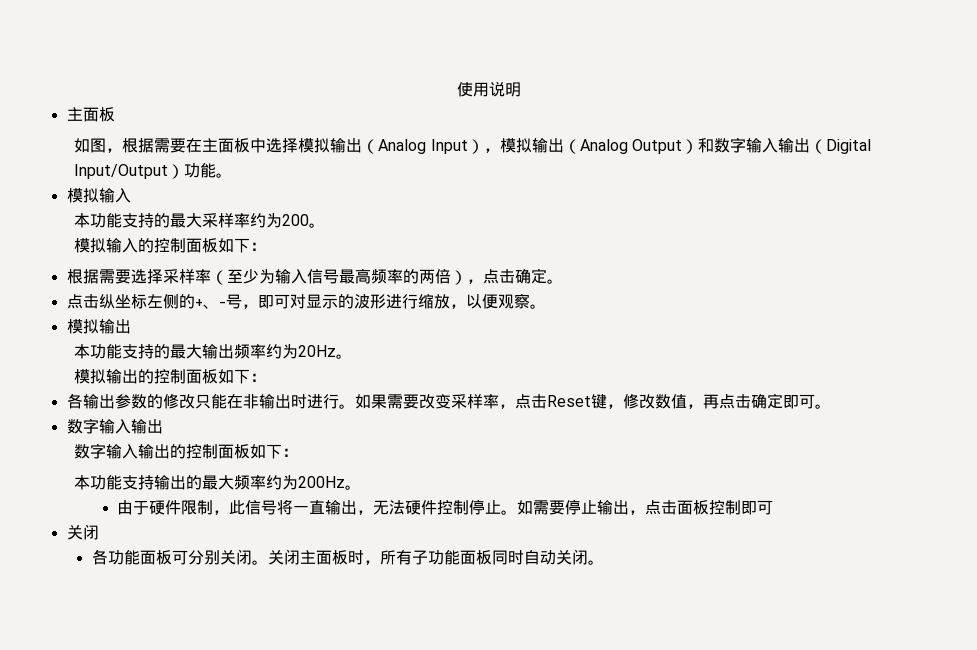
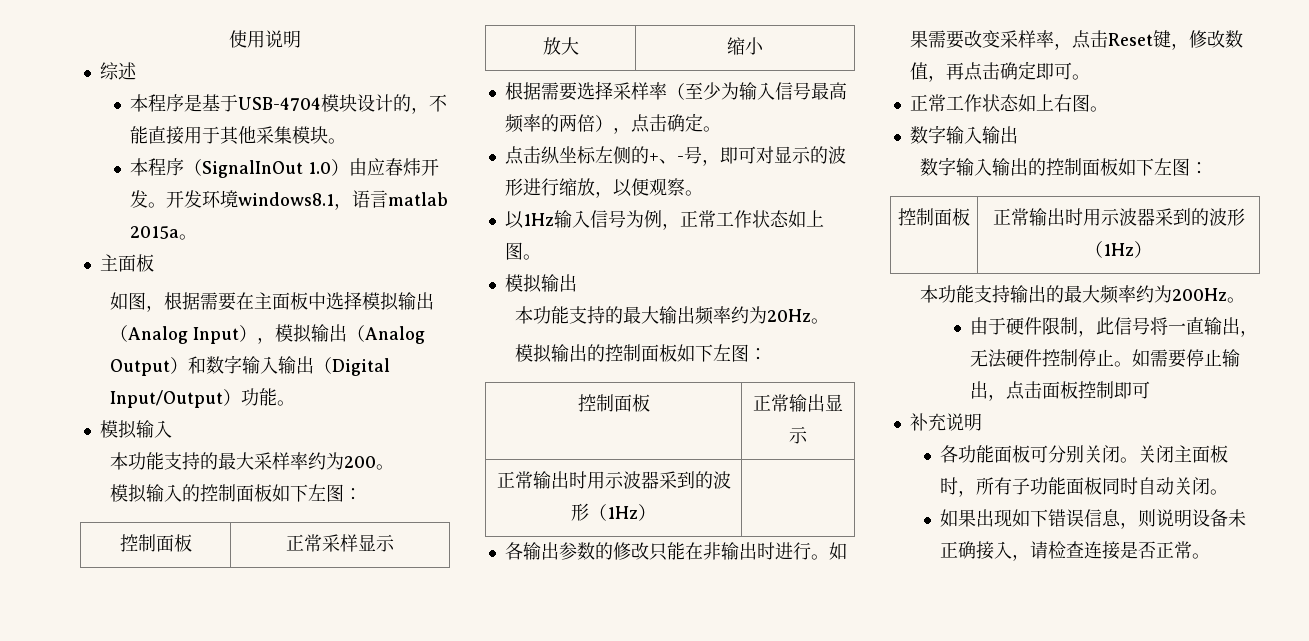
+ 综述
+ 本程序是基于USB-4704模块设计的，不能直接用于其他采集模块。
+ 本程序（SignalInOut 1.0）由应春炜开发。开发环境windows8.1，语言matlab 2015a。
- 模拟输入的控制面板如下：
+ 模拟输入的控制面板如下左图：
+ 控制面板 | 正常采样显示
+ 放大 | 缩小
+ 以1Hz输入信号为例，正常工作状态如上图。
- 模拟输出的控制面板如下：
+ 模拟输出的控制面板如下左图：
+ 控制面板 | 正常输出显示
+ 正常输出时用示波器采到的波形（1Hz） |
+ 正常工作状态如上右图。
- 数字输入输出的控制面板如下：
+ 数字输入输出的控制面板如下左图：
+ 控制面板 | 正常输出时用示波器采到的波形（1Hz）
  如需要停止输出，点击面板控制即可
- 关闭
+ 补充说明
+ 如果出现如下错误信息，则说明设备未正确接入，请检查连接是否正常。

